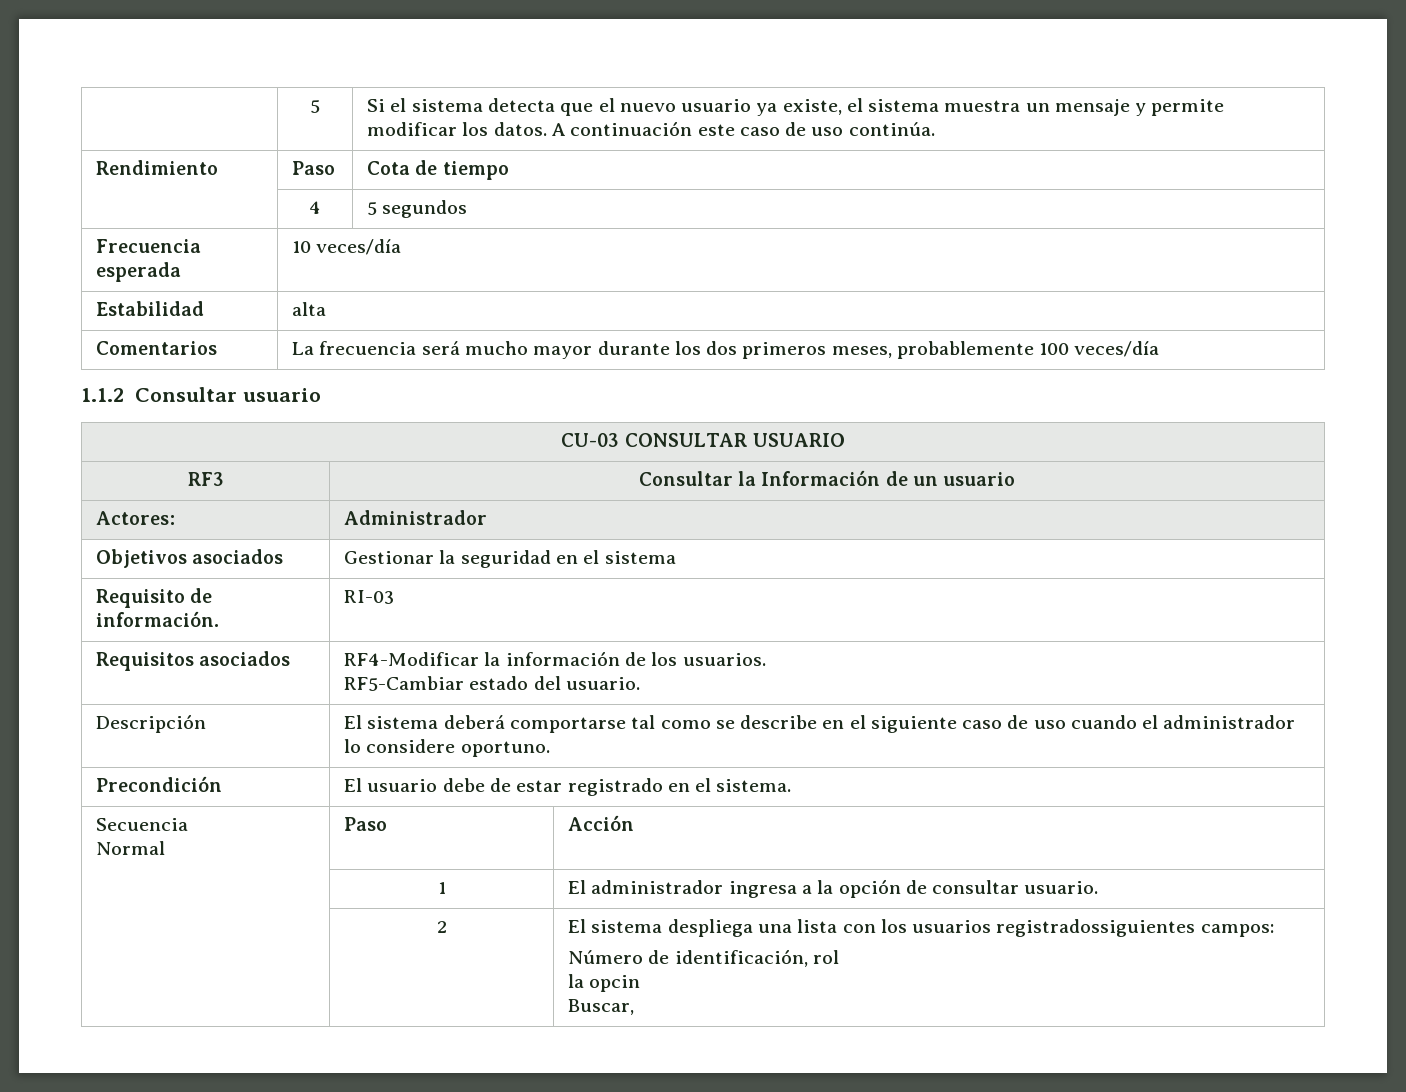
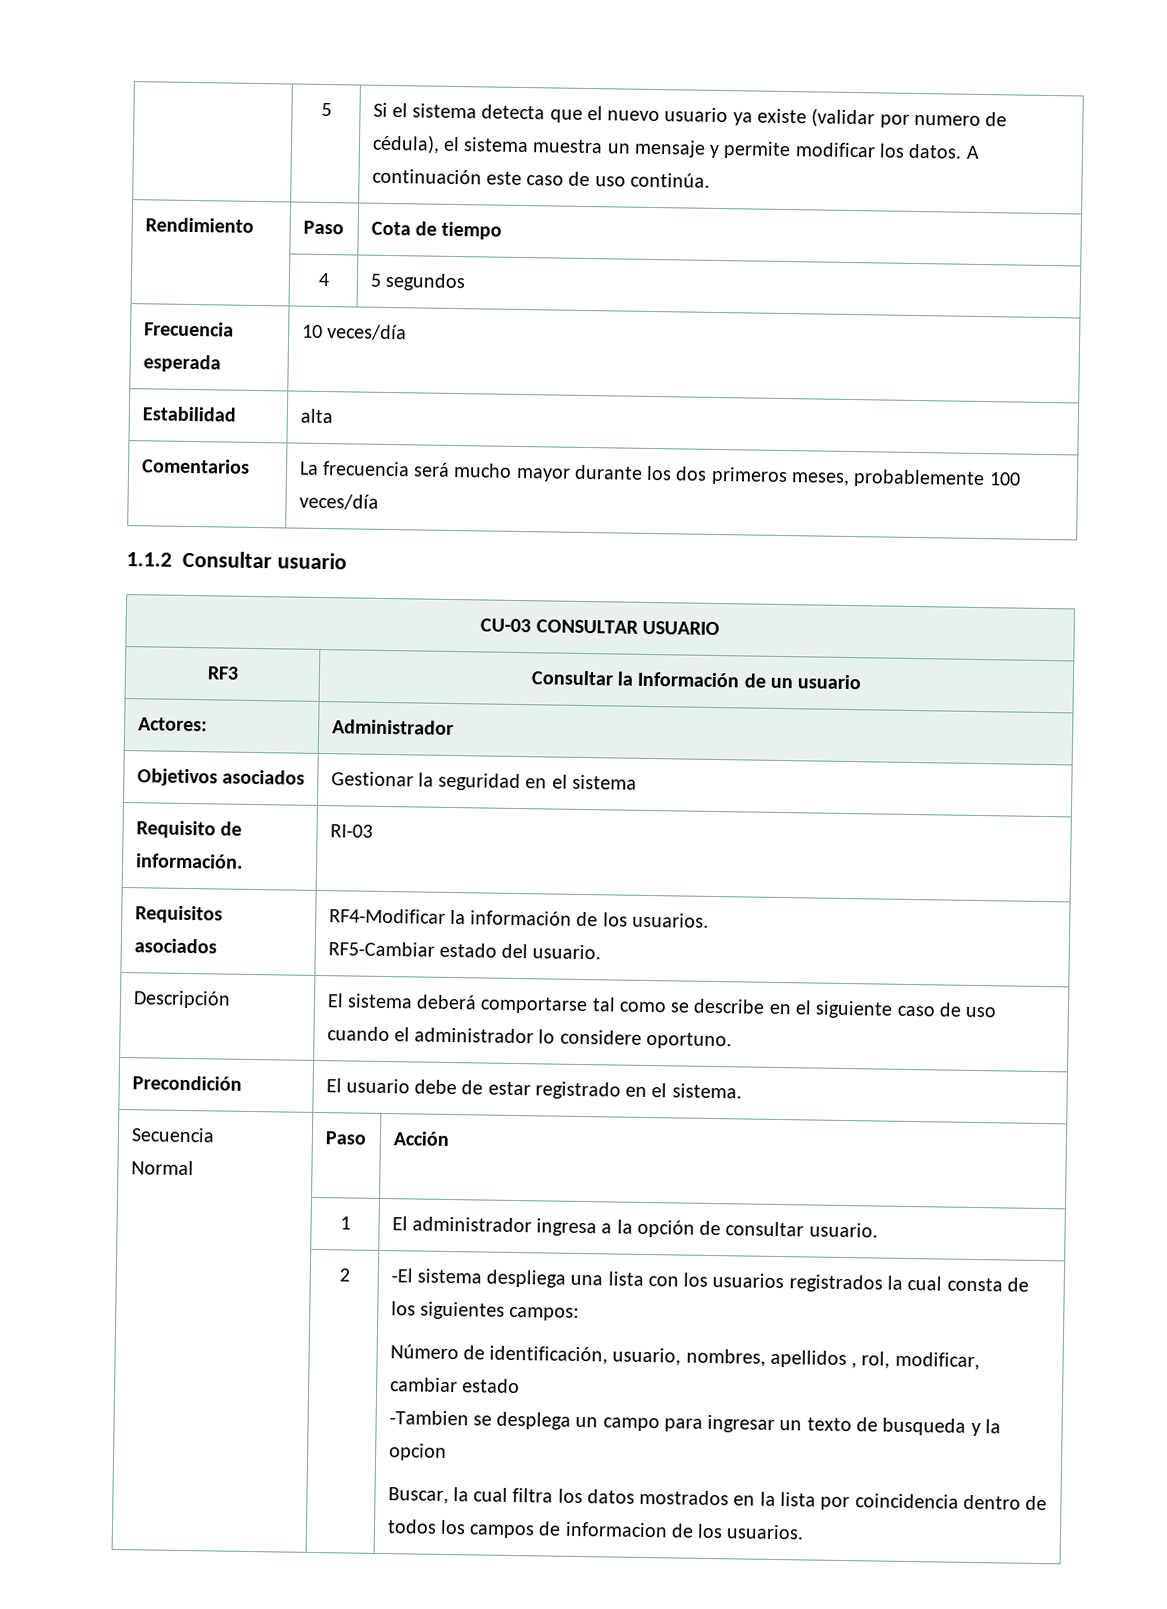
- | 5 | Si el sistema detecta que el nuevo usuario ya existe, el sistema muestra un mensaje y permite modificar los datos. A continuación este caso de uso continúa.
+ | 5 | Si el sistema detecta que el nuevo usuario ya existe (validar por numero de cédula), el sistema muestra un mensaje y permite modificar los datos. A continuación este caso de uso continúa.
- El sistema despliega una lista con los usuarios registradossiguientes campos:
- Número de identificación, rol
- la opcin
- Buscar,
+ -El sistema despliega una lista con los usuarios registrados la cual consta de los siguientes campos:
+ Número de identificación, usuario, nombres, apellidos , rol, modificar, cambiar estado
+ -Tambien se desplega un campo para ingresar un texto de busqueda y la opcion
+ Buscar, la cual filtra los datos mostrados en la lista por coincidencia dentro de todos los campos de informacion de los usuarios.

